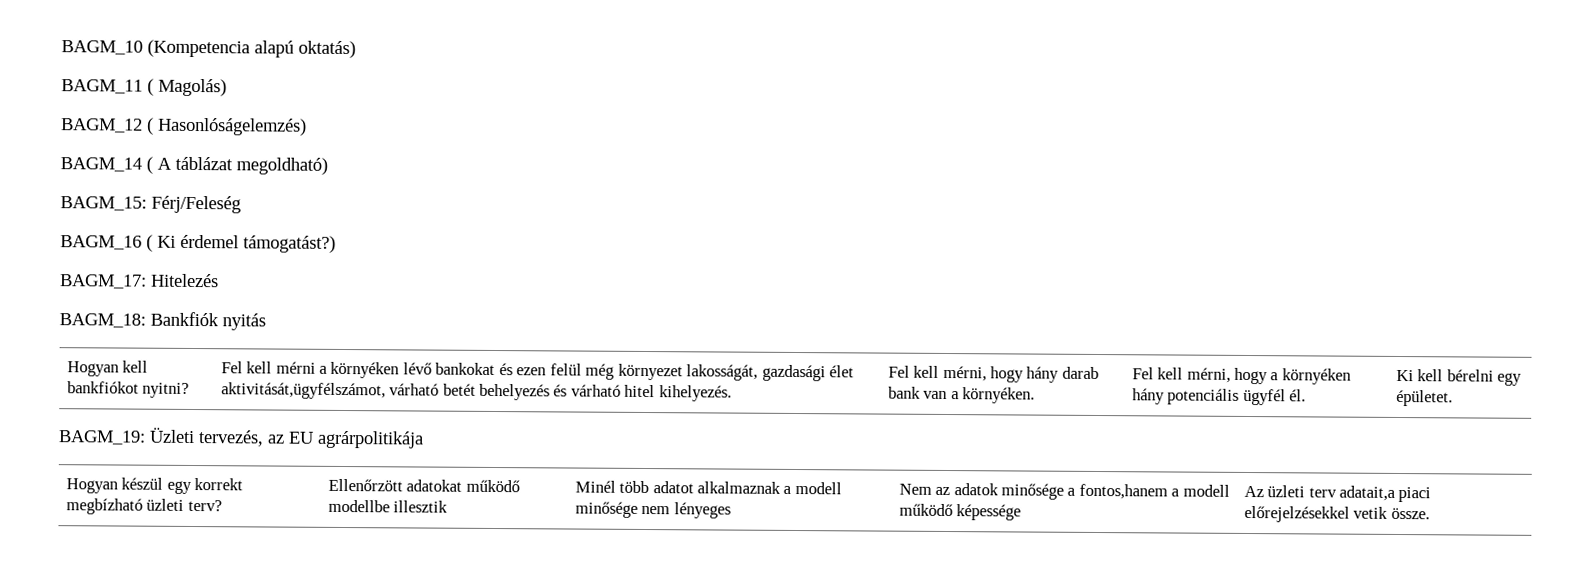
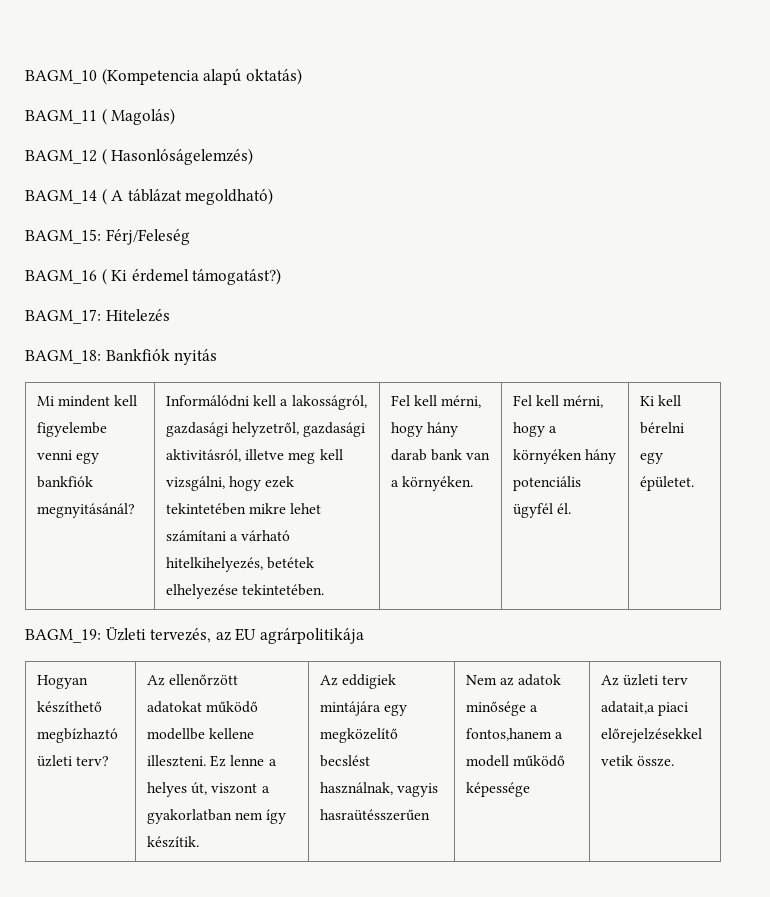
- Hogyan kell bankfiókot nyitni? | Fel kell mérni a környéken lévő bankokat és ezen felül még környezet lakosságát, gazdasági élet aktivitását,ügyfélszámot, várható betét behelyezés és várható hitel kihelyezés.
+ Mi mindent kell figyelembe venni egy bankfiók megnyitásánál? | Informálódni kell a lakosságról, gazdasági helyzetről, gazdasági aktivitásról, illetve meg kell vizsgálni, hogy ezek tekintetében mikre lehet számítani a várható hitelkihelyezés, betétek elhelyezése tekintetében.
- Hogyan készül egy korrekt megbízható üzleti terv?
+ Hogyan készíthető megbízhaztó üzleti terv?
- Ellenőrzött adatokat működő modellbe illesztik | Minél több adatot alkalmaznak a modell minősége nem lényeges
+ Az ellenőrzött adatokat működő modellbe kellene illeszteni. Ez lenne a helyes út, viszont a gyakorlatban nem így készítik. | Az eddigiek mintájára egy megközelítő becslést használnak, vagyis hasraütésszerűen

